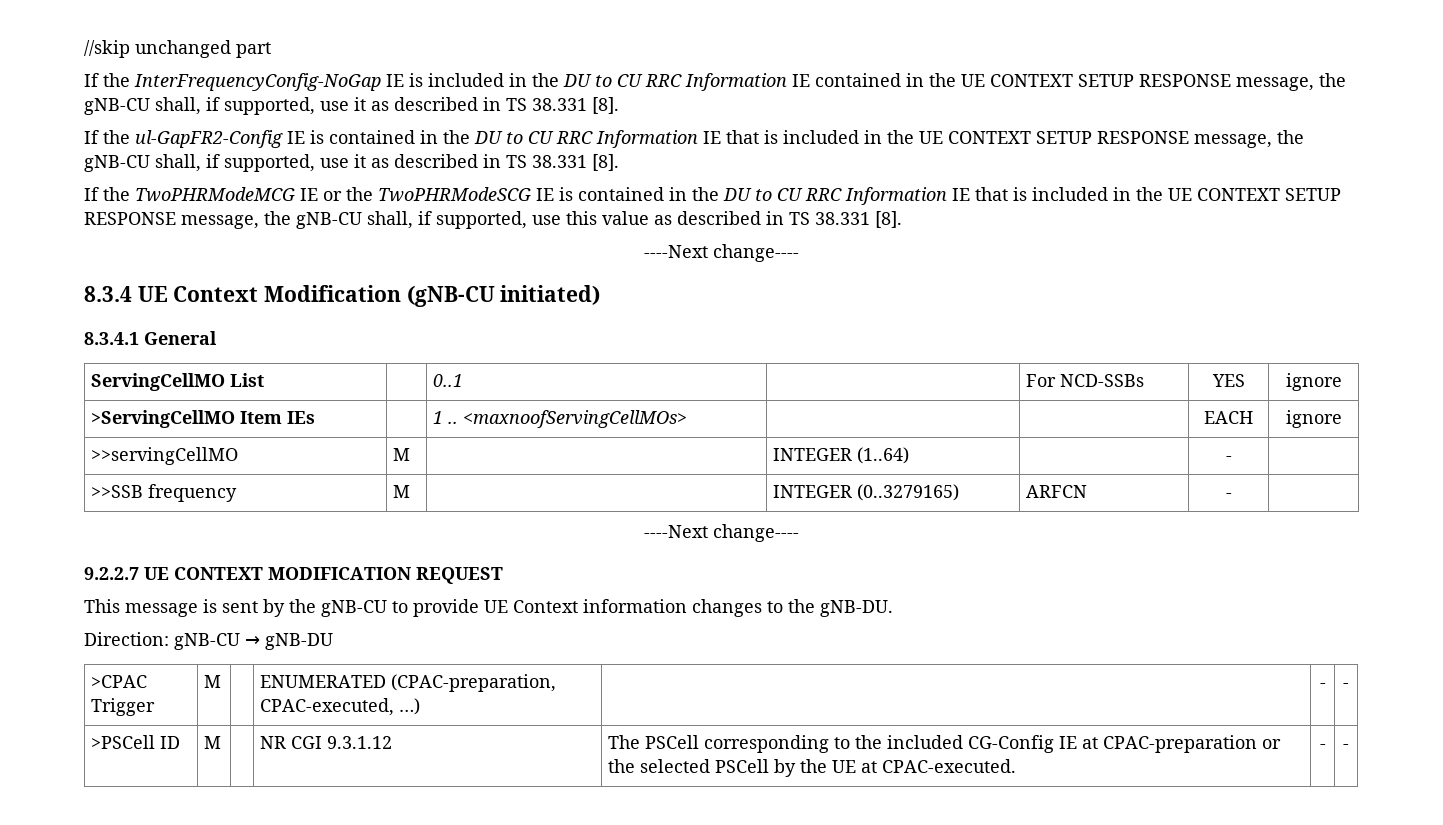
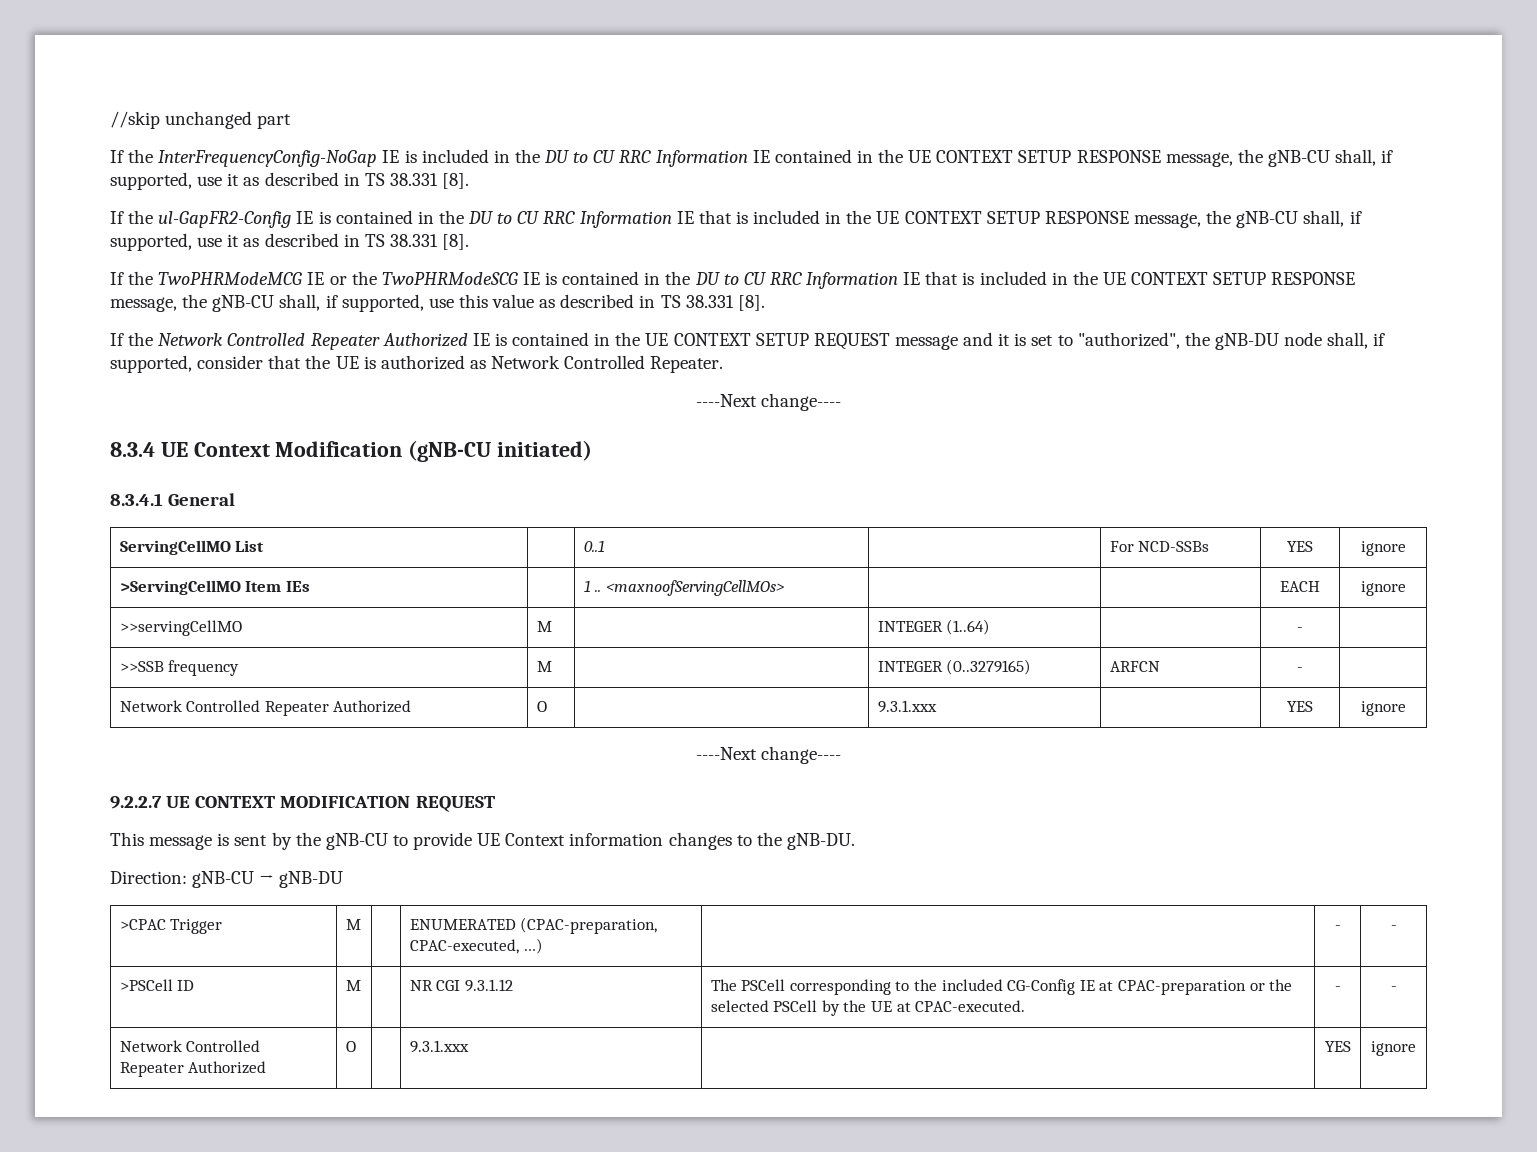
+ If the Network Controlled Repeater Authorized IE is contained in the UE CONTEXT SETUP REQUEST message and it is set to "authorized", the gNB-DU node shall, if supported, consider that the UE is authorized as Network Controlled Repeater.
  >>SSB frequency | M | | INTEGER (0..3279165) | ARFCN | - |
+ Network Controlled Repeater Authorized | O | | 9.3.1.xxx | | YES | ignore
  >PSCell ID | M | | NR CGI 9.3.1.12 | The PSCell corresponding to the included CG-Config IE at CPAC-preparation or the selected PSCell by the UE at CPAC-executed. | - | -
+ Network Controlled Repeater Authorized | O | | 9.3.1.xxx | | YES | ignore

